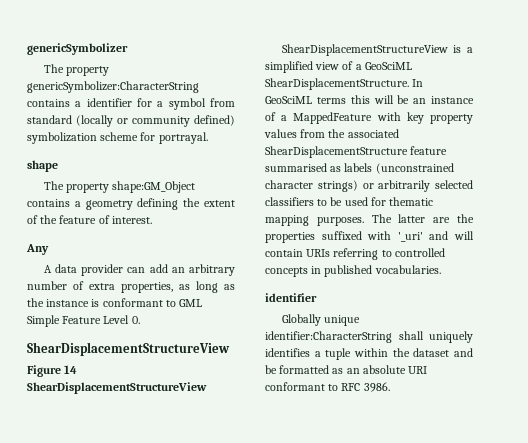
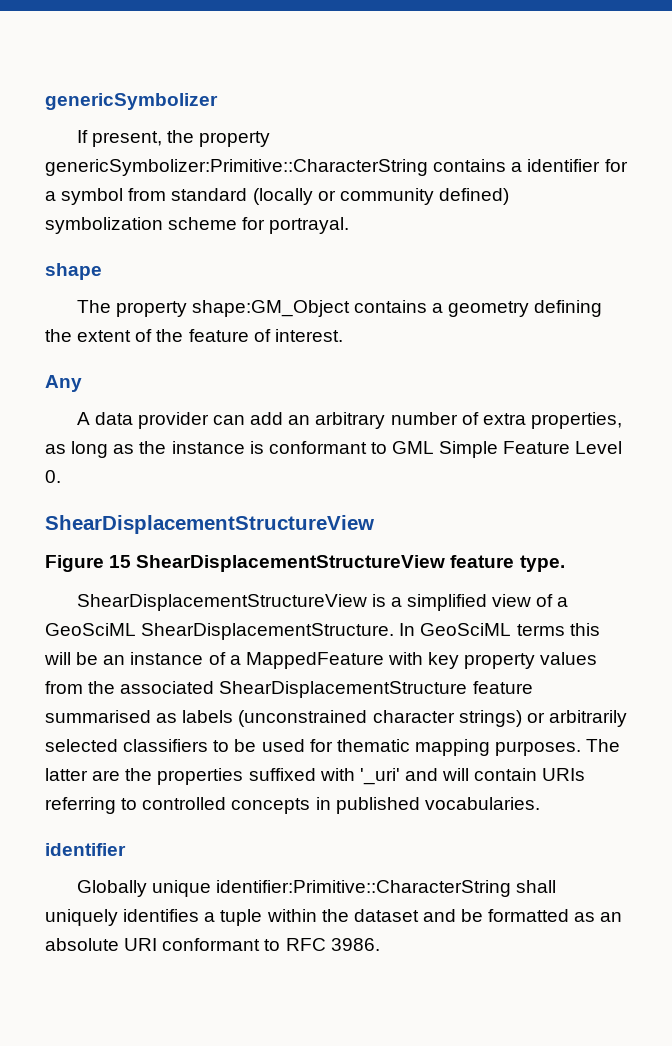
- The property genericSymbolizer:CharacterString contains a identifier for a symbol from standard (locally or community defined) symbolization scheme for portrayal.
+ If present, the property genericSymbolizer:Primitive::CharacterString contains a identifier for a symbol from standard (locally or community defined) symbolization scheme for portrayal.
- Figure 14 ShearDisplacementStructureView
+ Figure 15 ShearDisplacementStructureView feature type.
- Globally unique identifier:CharacterString shall uniquely identifies a tuple within the dataset and be formatted as an absolute URI conformant to RFC 3986.
+ Globally unique identifier:Primitive::CharacterString shall uniquely identifies a tuple within the dataset and be formatted as an absolute URI conformant to RFC 3986.

